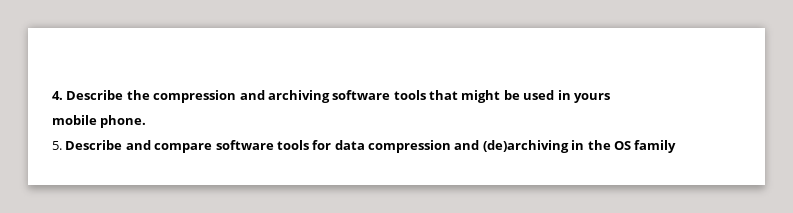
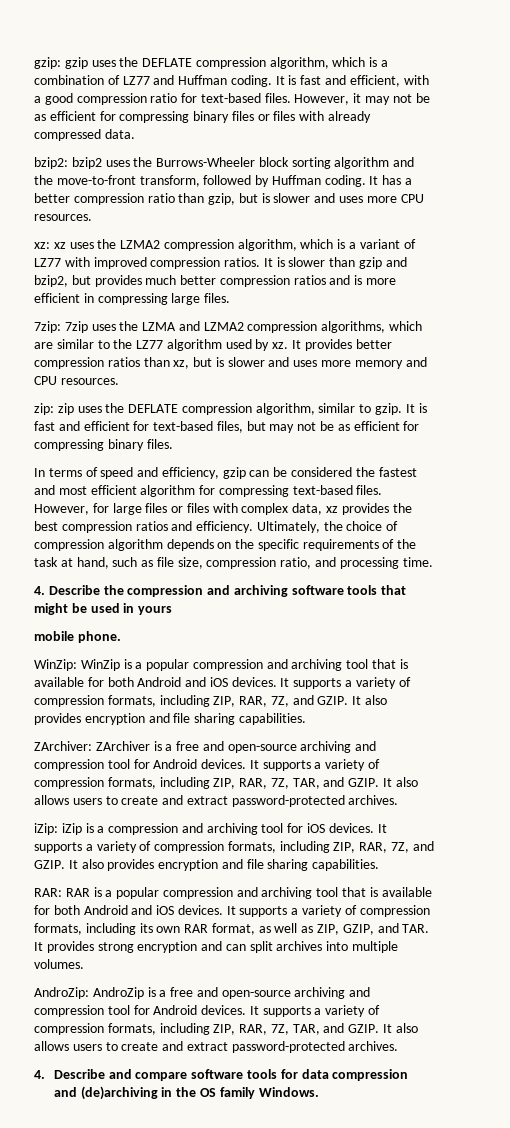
+ gzip: gzip uses the DEFLATE compression algorithm, which is a combination of LZ77 and Huffman coding. It is fast and efficient, with a good compression ratio for text-based files. However, it may not be as efficient for compressing binary files or files with already compressed data.
+ bzip2: bzip2 uses the Burrows-Wheeler block sorting algorithm and the move-to-front transform, followed by Huffman coding. It has a better compression ratio than gzip, but is slower and uses more CPU resources.
+ xz: xz uses the LZMA2 compression algorithm, which is a variant of LZ77 with improved compression ratios. It is slower than gzip and bzip2, but provides much better compression ratios and is more efficient in compressing large files.
+ 7zip: 7zip uses the LZMA and LZMA2 compression algorithms, which are similar to the LZ77 algorithm used by xz. It provides better compression ratios than xz, but is slower and uses more memory and CPU resources.
+ zip: zip uses the DEFLATE compression algorithm, similar to gzip. It is fast and efficient for text-based files, but may not be as efficient for compressing binary files.
+ In terms of speed and efficiency, gzip can be considered the fastest and most efficient algorithm for compressing text-based files. However, for large files or files with complex data, xz provides the best compression ratios and efficiency. Ultimately, the choice of compression algorithm depends on the specific requirements of the task at hand, such as file size, compression ratio, and processing time.
- 5. Describe and compare software tools for data compression and (de)archiving in the OS family
+ WinZip: WinZip is a popular compression and archiving tool that is available for both Android and iOS devices. It supports a variety of compression formats, including ZIP, RAR, 7Z, and GZIP. It also provides encryption and file sharing capabilities.
+ ZArchiver: ZArchiver is a free and open-source archiving and compression tool for Android devices. It supports a variety of compression formats, including ZIP, RAR, 7Z, TAR, and GZIP. It also allows users to create and extract password-protected archives.
+ iZip: iZip is a compression and archiving tool for iOS devices. It supports a variety of compression formats, including ZIP, RAR, 7Z, and GZIP. It also provides encryption and file sharing capabilities.
+ RAR: RAR is a popular compression and archiving tool that is available for both Android and iOS devices. It supports a variety of compression formats, including its own RAR format, as well as ZIP, GZIP, and TAR. It provides strong encryption and can split archives into multiple volumes.
+ AndroZip: AndroZip is a free and open-source archiving and compression tool for Android devices. It supports a variety of compression formats, including ZIP, RAR, 7Z, TAR, and GZIP. It also allows users to create and extract password-protected archives.
+ 4. Describe and compare software tools for data compression and (de)archiving in the OS family Windows.

